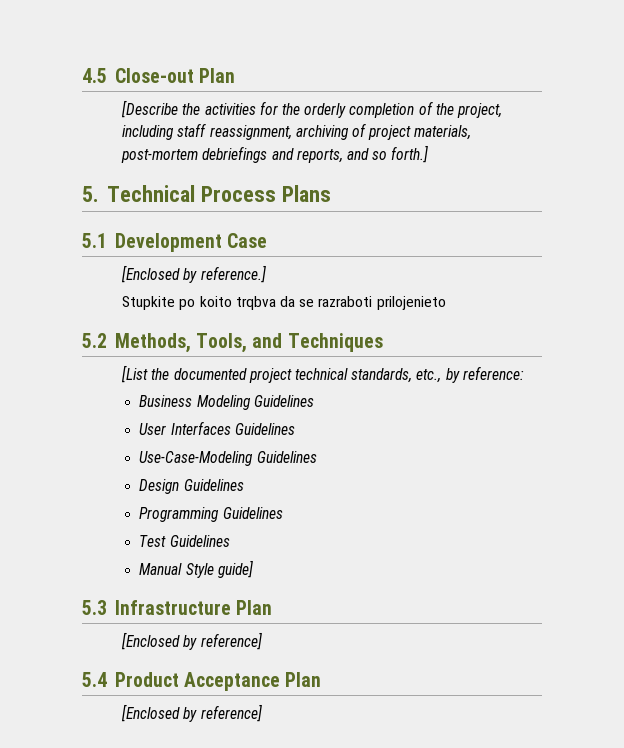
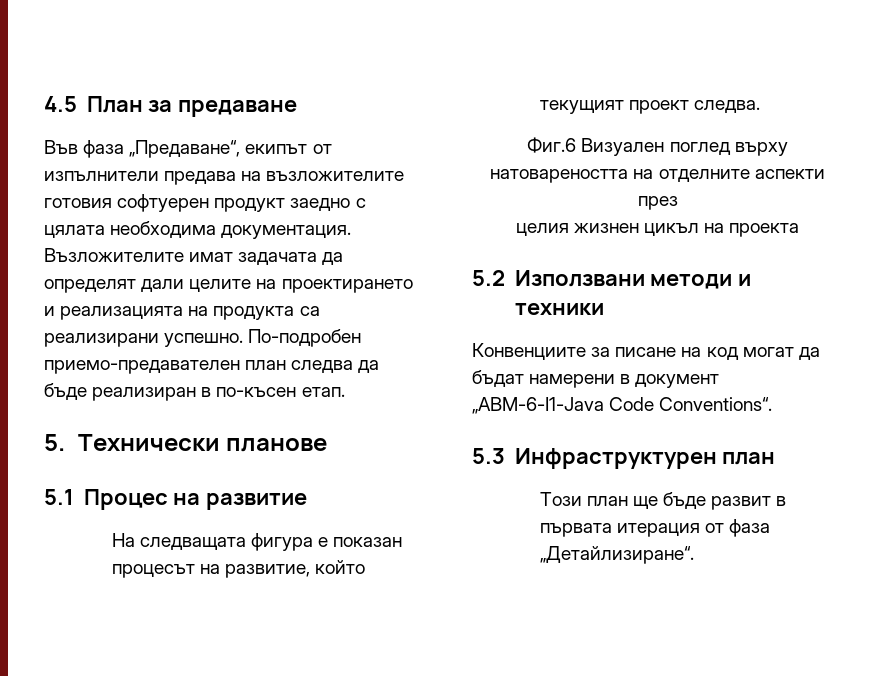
- 4.5 Close-out Plan
- [Describe the activities for the orderly completion of the project, including staff reassignment, archiving of project materials, post-mortem debriefings and reports, and so forth.]
- 5. Technical Process Plans
- 5.1 Development Case
- [Enclosed by reference.]
- Stupkite po koito trqbva da se razraboti prilojenieto
- 5.2 Methods, Tools, and Techniques
- [List the documented project technical standards, etc., by reference:
- Business Modeling Guidelines
- User Interfaces Guidelines
- Use-Case-Modeling Guidelines
- Design Guidelines
- Programming Guidelines
- Test Guidelines
- Manual Style guide]
- 5.3 Infrastructure Plan
- [Enclosed by reference]
- 5.4 Product Acceptance Plan
- [Enclosed by reference]
+ 4.5 План за предаване
+ Във фаза „Предаване“, екипът от изпълнители предава на възложителите готовия софтуерен продукт заедно с цялата необходима документация. Възложителите имат задачата да определят дали целите на проектирането и реализацията на продукта са реализирани успешно. По-подробен приемо-предавателен план следва да бъде реализиран в по-късен етап.
+ 5. Технически планове
+ 5.1 Процес на развитие
+ На следващата фигура е показан процесът на развитие, който текущият проект следва.
+ Фиг.6 Визуален поглед върху натовареността на отделните аспекти през
+ целия жизнен цикъл на проекта
+ 5.2 Използвани методи и техники
+ Конвенциите за писане на код могат да бъдат намерени в документ „ABM-6-I1-Java Code Conventions“.
+ 5.3 Инфраструктурен план
+ Този план ще бъде развит в първата итерация от фаза „Детайлизиране“.

